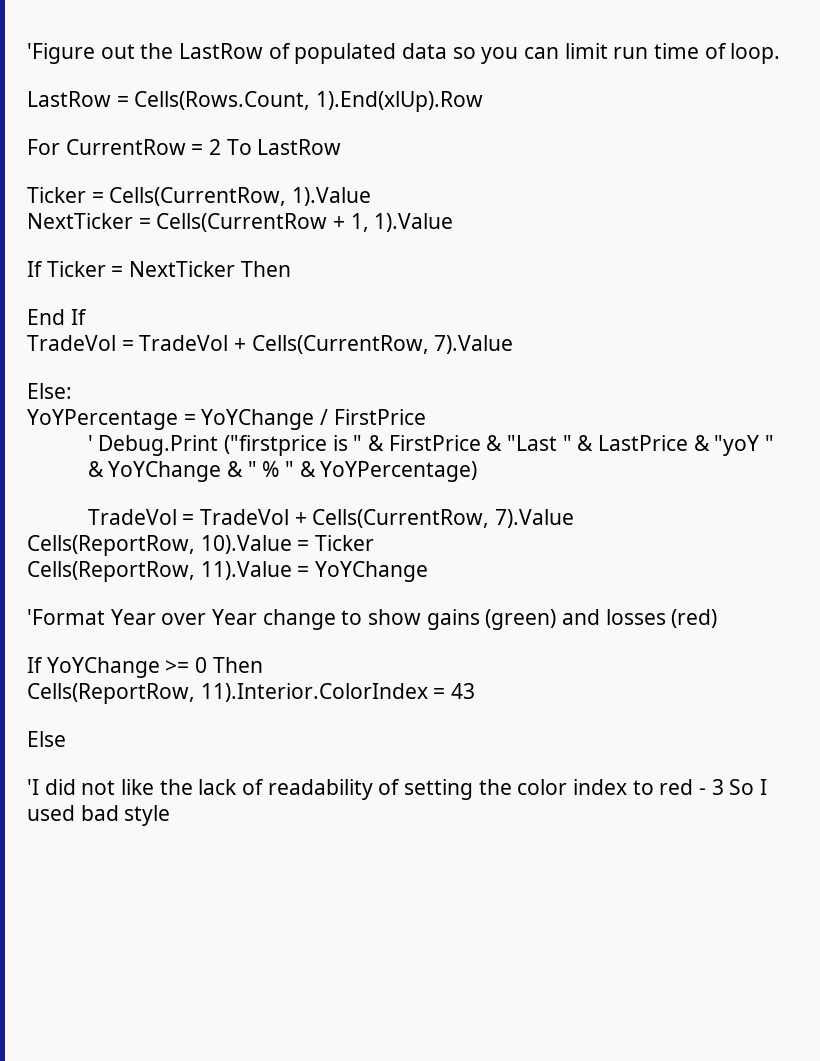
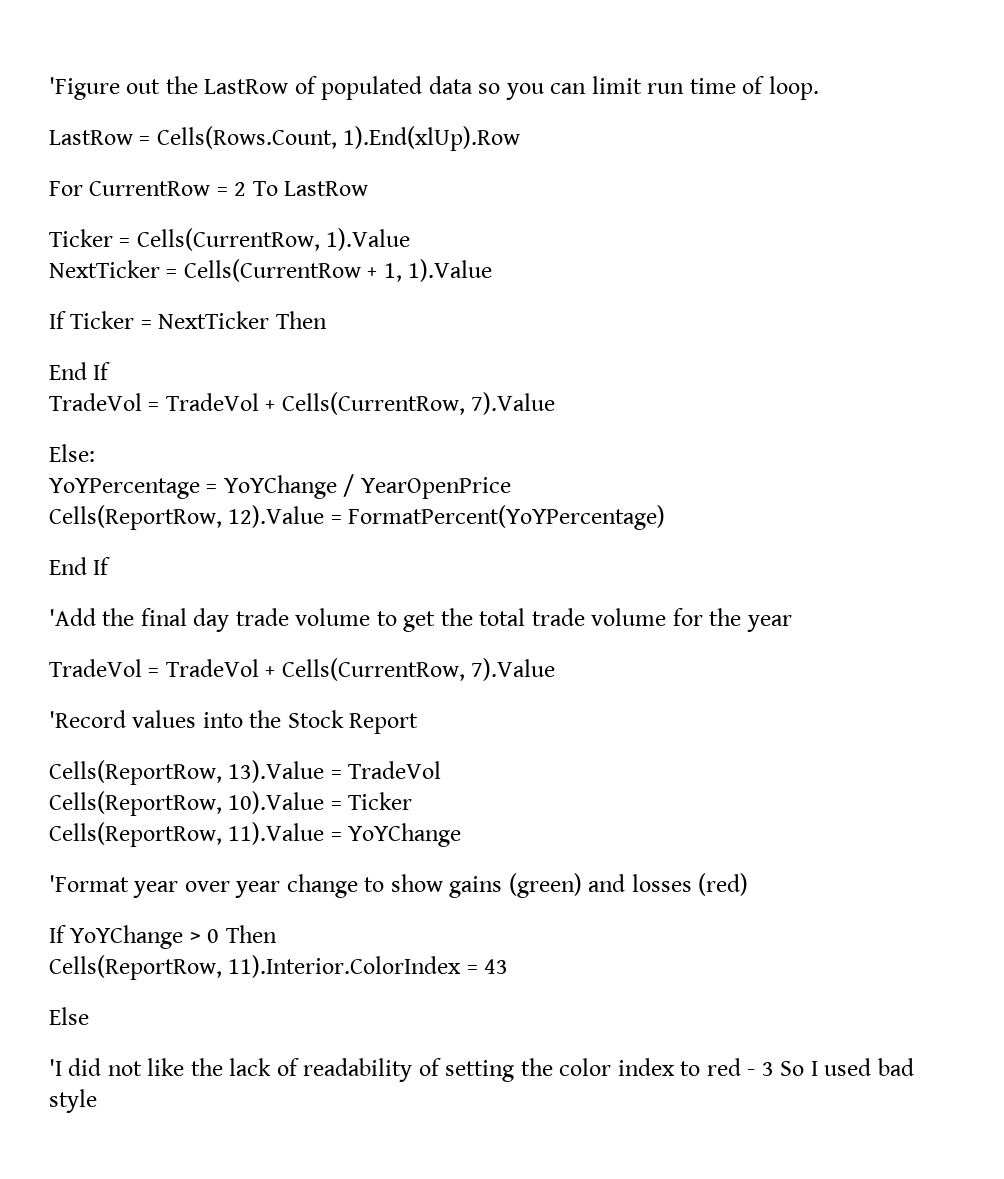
- YoYPercentage = YoYChange / FirstPrice
- ' Debug.Print ("firstprice is " & FirstPrice & "Last " & LastPrice & "yoY " & YoYChange & " % " & YoYPercentage)
+ YoYPercentage = YoYChange / YearOpenPrice
+ Cells(ReportRow, 12).Value = FormatPercent(YoYPercentage)
+ End If
+ 'Add the final day trade volume to get the total trade volume for the year
  TradeVol = TradeVol + Cells(CurrentRow, 7).Value
+ 'Record values into the Stock Report
+ Cells(ReportRow, 13).Value = TradeVol
- 'Format Year over Year change to show gains (green) and losses (red)
+ 'Format year over year change to show gains (green) and losses (red)
- If YoYChange >= 0 Then
+ If YoYChange > 0 Then

